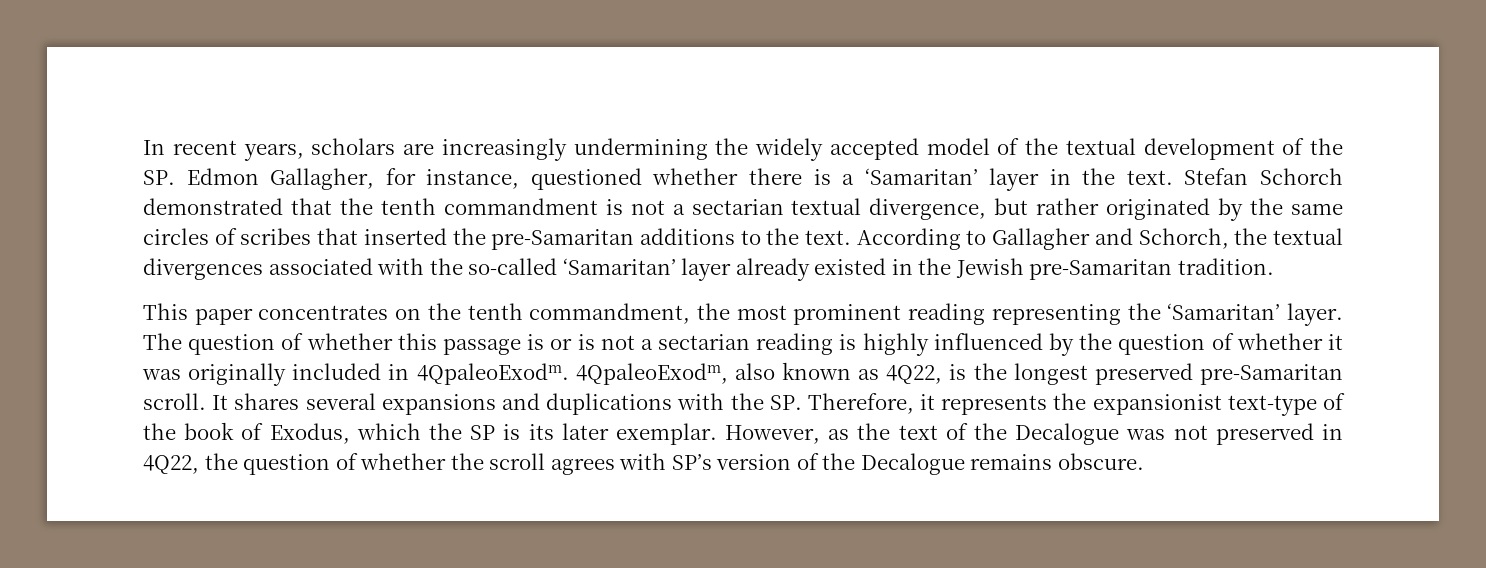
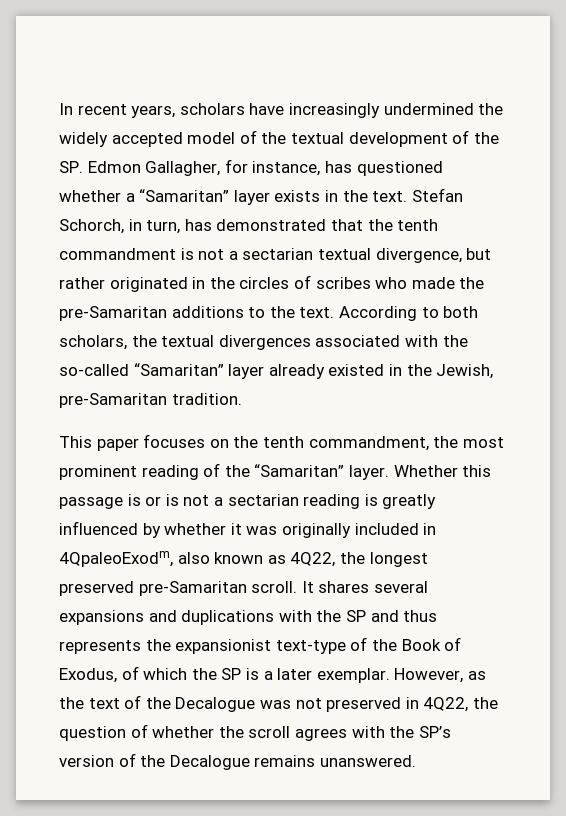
- In recent years, scholars are increasingly undermining the widely accepted model of the textual development of the SP. Edmon Gallagher, for instance, questioned whether there is a ‘Samaritan’ layer in the text. Stefan Schorch demonstrated that the tenth commandment is not a sectarian textual divergence, but rather originated by the same circles of scribes that inserted the pre-Samaritan additions to the text.
+ In recent years, scholars have increasingly undermined the widely accepted model of the textual development of the SP. Edmon Gallagher, for instance, has questioned whether a “Samaritan” layer exists in the text. Stefan Schorch, in turn, has demonstrated that the tenth commandment is not a sectarian textual divergence, but rather originated in the circles of scribes who made the pre-Samaritan additions to the text.
- According to Gallagher and Schorch, the textual divergences associated with the so-called ‘Samaritan’ layer already existed in the Jewish pre-Samaritan tradition.
+ According to both scholars, the textual divergences associated with the so-called “Samaritan” layer already existed in the Jewish, pre-Samaritan tradition.
- This paper concentrates on the tenth commandment, the most prominent reading representing the ‘Samaritan’ layer. The question of whether this passage is or is not a sectarian reading is highly influenced by the question of whether it was originally included in 4QpaleoExodm. 4QpaleoExodm, also known as 4Q22, is the longest preserved pre-Samaritan scroll.
+ This paper focuses on the tenth commandment, the most prominent reading of the “Samaritan” layer. Whether this passage is or is not a sectarian reading is greatly influenced by whether it was originally included in 4QpaleoExodm, also known as 4Q22, the longest preserved pre-Samaritan scroll.
- It shares several expansions and duplications with the SP. Therefore, it represents the expansionist text-type of the book of Exodus, which the SP is its later exemplar.
+ It shares several expansions and duplications with the SP and thus represents the expansionist text-type of the Book of Exodus, of which the SP is a later exemplar.
- However, as the text of the Decalogue was not preserved in 4Q22, the question of whether the scroll agrees with SP’s version of the Decalogue remains obscure.
+ However, as the text of the Decalogue was not preserved in 4Q22, the question of whether the scroll agrees with the SP’s version of the Decalogue remains unanswered.

